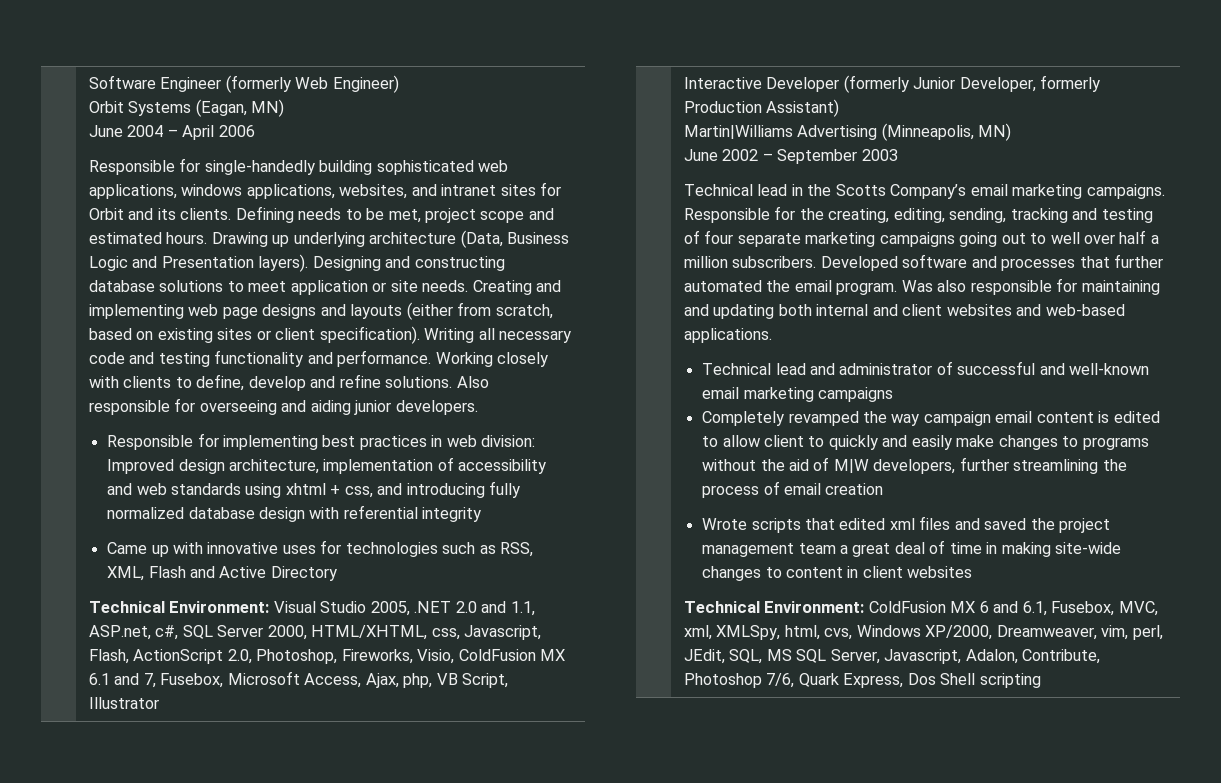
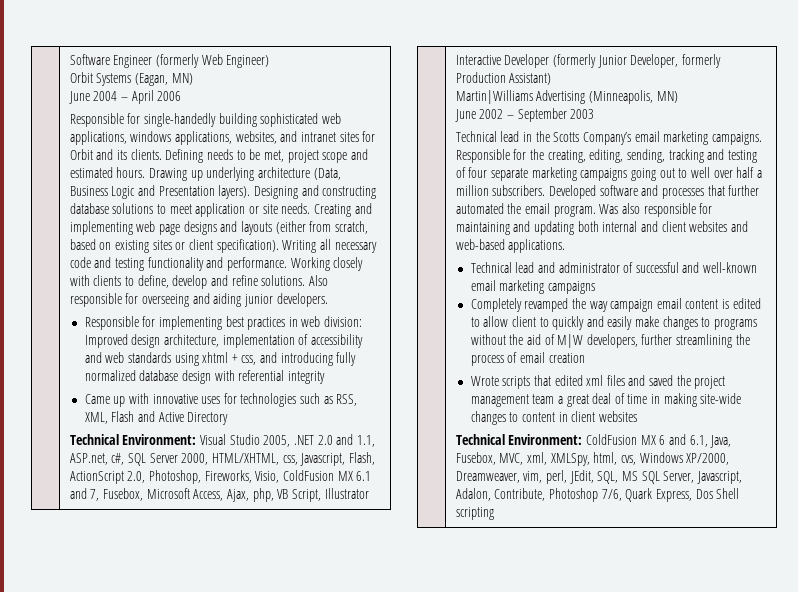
- Technical Environment: ColdFusion MX 6 and 6.1, Fusebox, MVC, xml, XMLSpy, html, cvs, Windows XP/2000, Dreamweaver, vim, perl, JEdit, SQL, MS SQL Server, Javascript, Adalon, Contribute, Photoshop 7/6, Quark Express, Dos Shell scripting
+ Technical Environment: ColdFusion MX 6 and 6.1, Java, Fusebox, MVC, xml, XMLSpy, html, cvs, Windows XP/2000, Dreamweaver, vim, perl, JEdit, SQL, MS SQL Server, Javascript, Adalon, Contribute, Photoshop 7/6, Quark Express, Dos Shell scripting

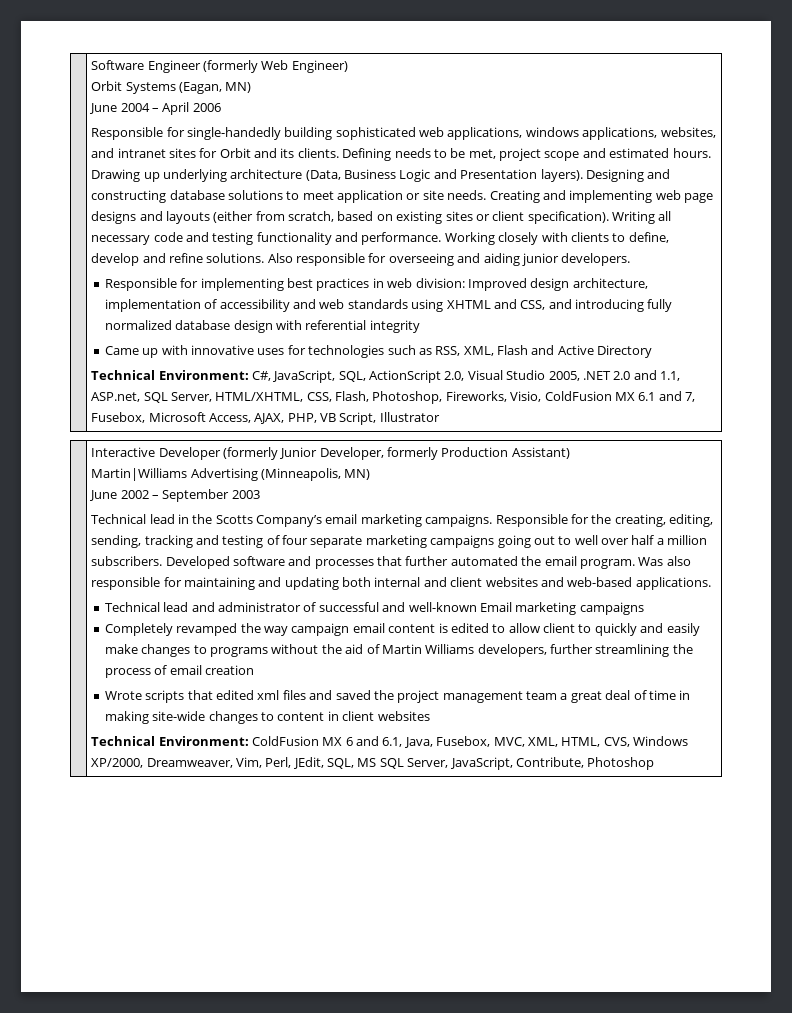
- Responsible for implementing best practices in web division: Improved design architecture, implementation of accessibility and web standards using xhtml + css, and introducing fully normalized database design with referential integrity
+ Responsible for implementing best practices in web division: Improved design architecture, implementation of accessibility and web standards using XHTML and CSS, and introducing fully normalized database design with referential integrity
- Technical Environment: Visual Studio 2005, .NET 2.0 and 1.1, ASP.net, c#, SQL Server 2000, HTML/XHTML, css, Javascript, Flash, ActionScript 2.0, Photoshop, Fireworks, Visio, ColdFusion MX 6.1 and 7, Fusebox, Microsoft Access, Ajax, php, VB Script, Illustrator
+ Technical Environment: C#, JavaScript, SQL, ActionScript 2.0, Visual Studio 2005, .NET 2.0 and 1.1, ASP.net, SQL Server, HTML/XHTML, CSS, Flash, Photoshop, Fireworks, Visio, ColdFusion MX 6.1 and 7, Fusebox, Microsoft Access, AJAX, PHP, VB Script, Illustrator
- Technical lead and administrator of successful and well-known email marketing campaigns
+ Technical lead and administrator of successful and well-known Email marketing campaigns
- Completely revamped the way campaign email content is edited to allow client to quickly and easily make changes to programs without the aid of M|W developers, further streamlining the process of email creation
+ Completely revamped the way campaign email content is edited to allow client to quickly and easily make changes to programs without the aid of Martin Williams developers, further streamlining the process of email creation
- Technical Environment: ColdFusion MX 6 and 6.1, Java, Fusebox, MVC, xml, XMLSpy, html, cvs, Windows XP/2000, Dreamweaver, vim, perl, JEdit, SQL, MS SQL Server, Javascript, Adalon, Contribute, Photoshop 7/6, Quark Express, Dos Shell scripting
+ Technical Environment: ColdFusion MX 6 and 6.1, Java, Fusebox, MVC, XML, HTML, CVS, Windows XP/2000, Dreamweaver, Vim, Perl, JEdit, SQL, MS SQL Server, JavaScript, Contribute, Photoshop

